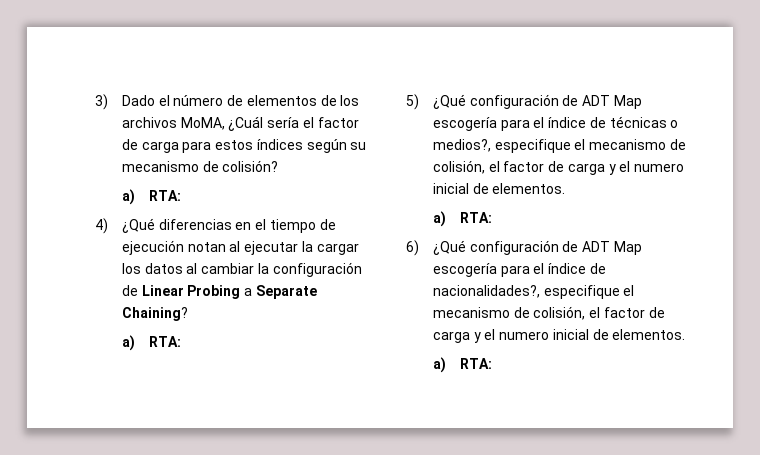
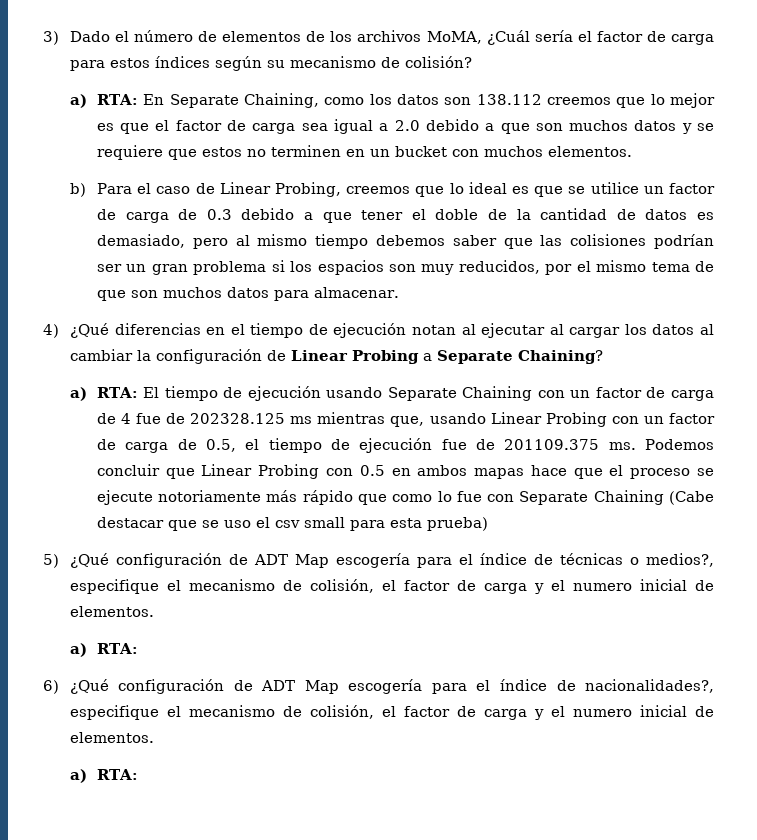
  3) Dado el número de elementos de los archivos MoMA, ¿Cuál sería el factor de carga para estos índices según su mecanismo de colisión?
- a) RTA:
+ a) RTA: En Separate Chaining, como los datos son 138.112 creemos que lo mejor es que el factor de carga sea igual a 2.0 debido a que son muchos datos y se requiere que estos no terminen en un bucket con muchos elementos.
+ b) Para el caso de Linear Probing, creemos que lo ideal es que se utilice un factor de carga de 0.3 debido a que tener el doble de la cantidad de datos es demasiado, pero al mismo tiempo debemos saber que las colisiones podrían ser un gran problema si los espacios son muy reducidos, por el mismo tema de que son muchos datos para almacenar.
- 4) ¿Qué diferencias en el tiempo de ejecución notan al ejecutar la cargar los datos al cambiar la configuración de Linear Probing a Separate Chaining?
- a) RTA:
+ 4) ¿Qué diferencias en el tiempo de ejecución notan al ejecutar al cargar los datos al cambiar la configuración de Linear Probing a Separate Chaining?
+ a) RTA: El tiempo de ejecución usando Separate Chaining con un factor de carga de 4 fue de 202328.125 ms mientras que, usando Linear Probing con un factor de carga de 0.5, el tiempo de ejecución fue de 201109.375 ms. Podemos concluir que Linear Probing con 0.5 en ambos mapas hace que el proceso se ejecute notoriamente más rápido que como lo fue con Separate Chaining (Cabe destacar que se uso el csv small para esta prueba)

